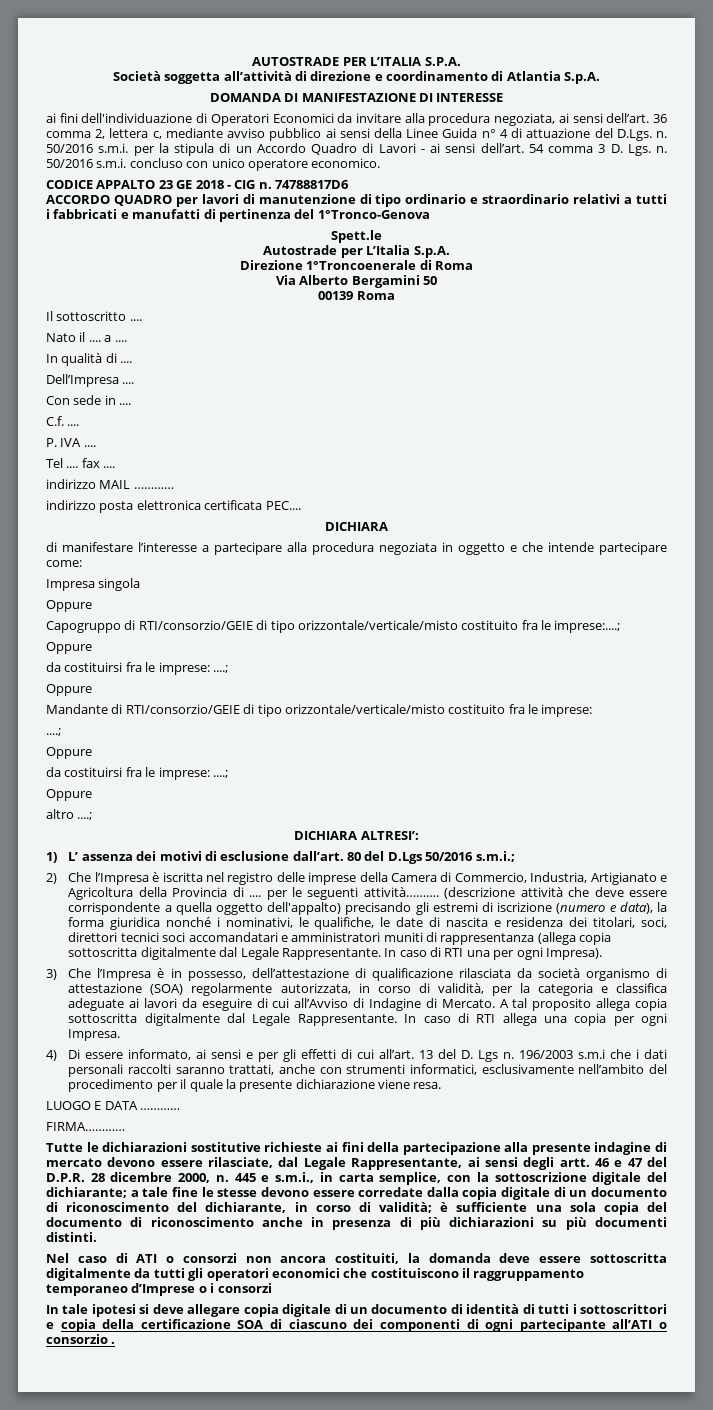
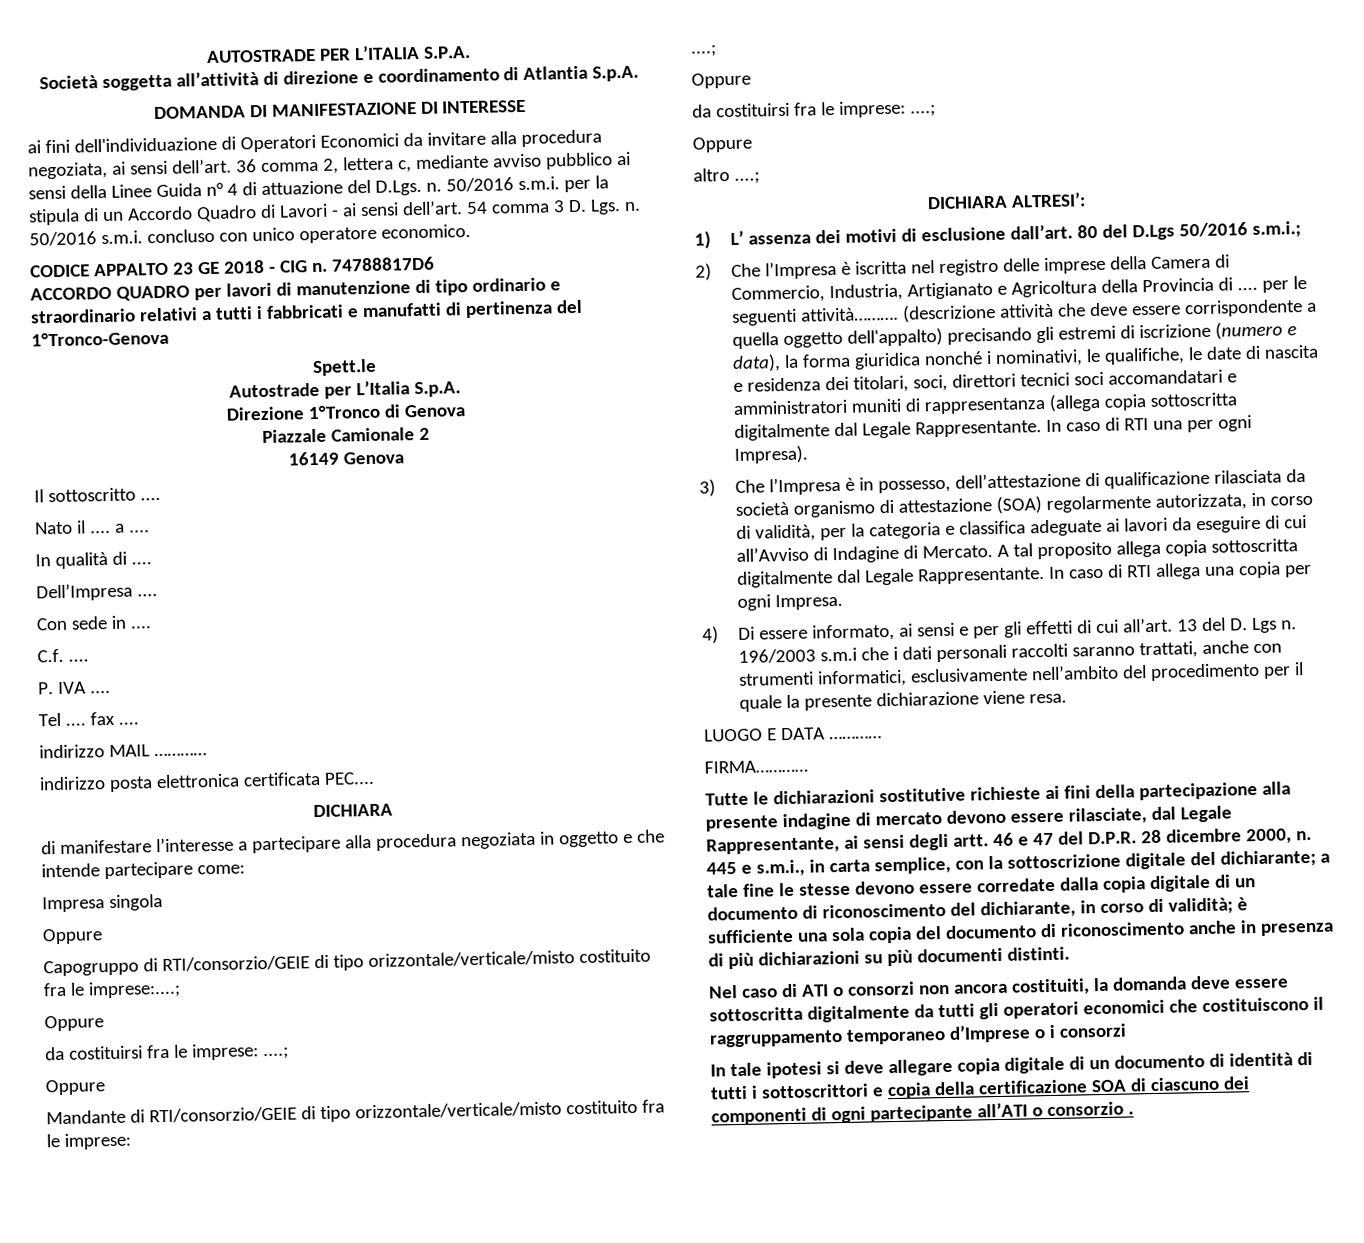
- Direzione 1°Troncoenerale di Roma
- Via Alberto Bergamini 50
- 00139 Roma
+ Direzione 1°Tronco di Genova
+ Piazzale Camionale 2
+ 16149 Genova

